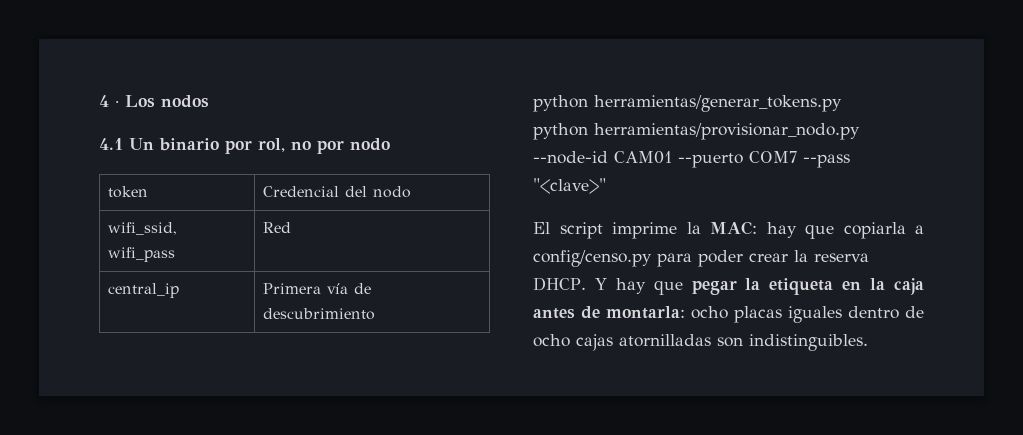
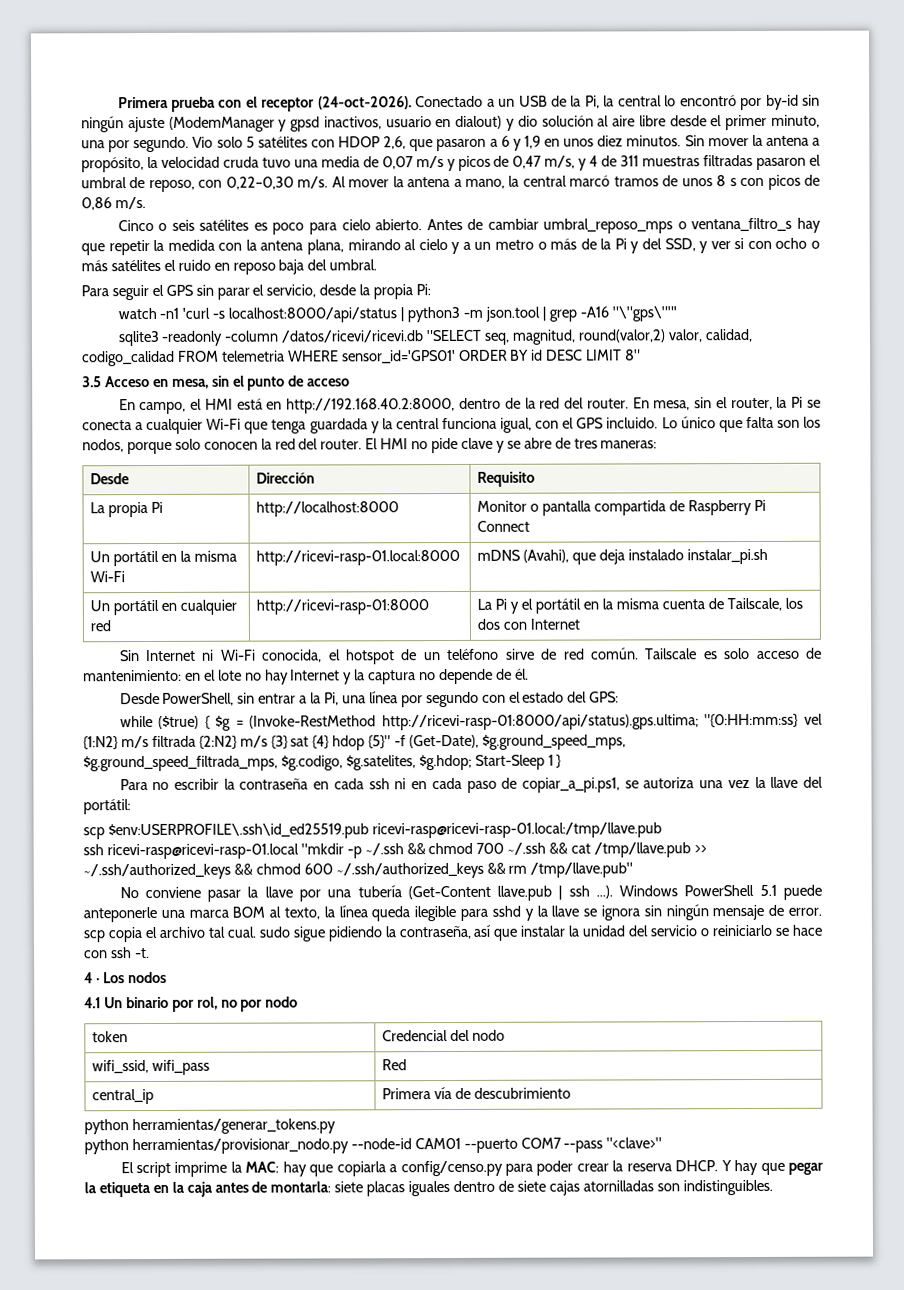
+ Primera prueba con el receptor (24-oct-2026). Conectado a un USB de la Pi, la central lo encontró por by-id sin ningún ajuste (ModemManager y gpsd inactivos, usuario en dialout) y dio solución al aire libre desde el primer minuto, una por segundo. Vio solo 5 satélites con HDOP 2,6, que pasaron a 6 y 1,9 en unos diez minutos. Sin mover la antena a propósito, la velocidad cruda tuvo una media de 0,07 m/s y picos de 0,47 m/s, y 4 de 311 muestras filtradas pasaron el umbral de reposo, con 0,22–0,30 m/s. Al mover la antena a mano, la central marcó tramos de unos 8 s con picos de 0,86 m/s.
+ Cinco o seis satélites es poco para cielo abierto. Antes de cambiar umbral_reposo_mps o ventana_filtro_s hay que repetir la medida con la antena plana, mirando al cielo y a un metro o más de la Pi y del SSD, y ver si con ocho o más satélites el ruido en reposo baja del umbral.
+ Para seguir el GPS sin parar el servicio, desde la propia Pi:
+ watch -n1 'curl -s localhost:8000/api/status | python3 -m json.tool | grep -A16 "\"gps\""'
+ sqlite3 -readonly -column /datos/ricevi/ricevi.db "SELECT seq, magnitud, round(valor,2) valor, calidad, codigo_calidad FROM telemetria WHERE sensor_id='GPS01' ORDER BY id DESC LIMIT 8"
+ 3.5 Acceso en mesa, sin el punto de acceso
+ En campo, el HMI está en http://192.168.40.2:8000, dentro de la red del router. En mesa, sin el router, la Pi se conecta a cualquier Wi-Fi que tenga guardada y la central funciona igual, con el GPS incluido. Lo único que falta son los nodos, porque solo conocen la red del router. El HMI no pide clave y se abre de tres maneras:
+ Desde | Dirección | Requisito
+ La propia Pi | http://localhost:8000 | Monitor o pantalla compartida de Raspberry Pi Connect
+ Un portátil en la misma Wi-Fi | http://ricevi-rasp-01.local:8000 | mDNS (Avahi), que deja instalado instalar_pi.sh
+ Un portátil en cualquier red | http://ricevi-rasp-01:8000 | La Pi y el portátil en la misma cuenta de Tailscale, los dos con Internet
+ Sin Internet ni Wi-Fi conocida, el hotspot de un teléfono sirve de red común. Tailscale es solo acceso de mantenimiento: en el lote no hay Internet y la captura no depende de él.
+ Desde PowerShell, sin entrar a la Pi, una línea por segundo con el estado del GPS:
+ while ($true) { $g = (Invoke-RestMethod http://ricevi-rasp-01:8000/api/status).gps.ultima; "{0:HH:mm:ss} vel {1:N2} m/s filtrada {2:N2} m/s {3} sat {4} hdop {5}" -f (Get-Date), $g.ground_speed_mps, $g.ground_speed_filtrada_mps, $g.codigo, $g.satelites, $g.hdop; Start-Sleep 1 }
+ Para no escribir la contraseña en cada ssh ni en cada paso de copiar_a_pi.ps1, se autoriza una vez la llave del portátil:
+ scp $env:USERPROFILE\.ssh\id_ed25519.pub ricevi-rasp@ricevi-rasp-01.local:/tmp/llave.pub
+ ssh ricevi-rasp@ricevi-rasp-01.local "mkdir -p ~/.ssh && chmod 700 ~/.ssh && cat /tmp/llave.pub >> ~/.ssh/authorized_keys && chmod 600 ~/.ssh/authorized_keys && rm /tmp/llave.pub"
+ No conviene pasar la llave por una tubería (Get-Content llave.pub | ssh ...). Windows PowerShell 5.1 puede anteponerle una marca BOM al texto, la línea queda ilegible para sshd y la llave se ignora sin ningún mensaje de error. scp copia el archivo tal cual. sudo sigue pidiendo la contraseña, así que instalar la unidad del servicio o reiniciarlo se hace con ssh -t.
- Y hay que pegar la etiqueta en la caja antes de montarla: ocho placas iguales dentro de ocho cajas atornilladas son indistinguibles.
+ Y hay que pegar la etiqueta en la caja antes de montarla: siete placas iguales dentro de siete cajas atornilladas son indistinguibles.

